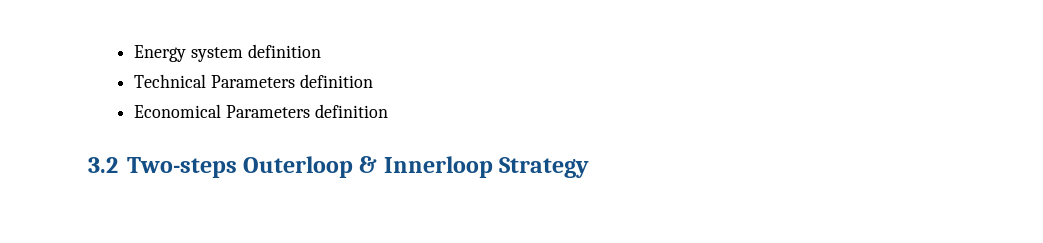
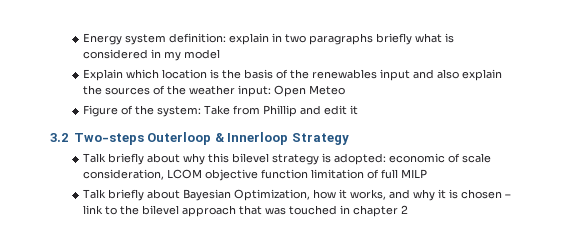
- Energy system definition
- Technical Parameters definition
- Economical Parameters definition
+ Energy system definition: explain in two paragraphs briefly what is considered in my model
+ Explain which location is the basis of the renewables input and also explain the sources of the weather input: Open Meteo
+ Figure of the system: Take from Phillip and edit it
+ Talk briefly about why this bilevel strategy is adopted: economic of scale consideration, LCOM objective function limitation of full MILP
+ Talk briefly about Bayesian Optimization, how it works, and why it is chosen – link to the bilevel approach that was touched in chapter 2

